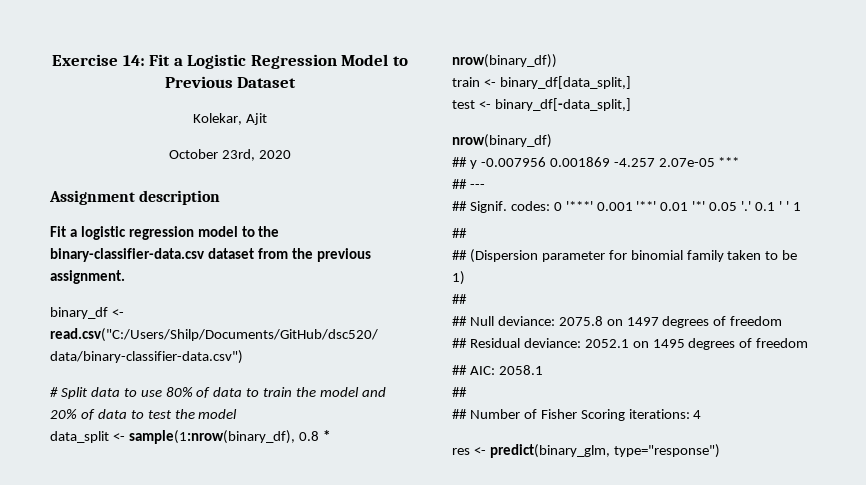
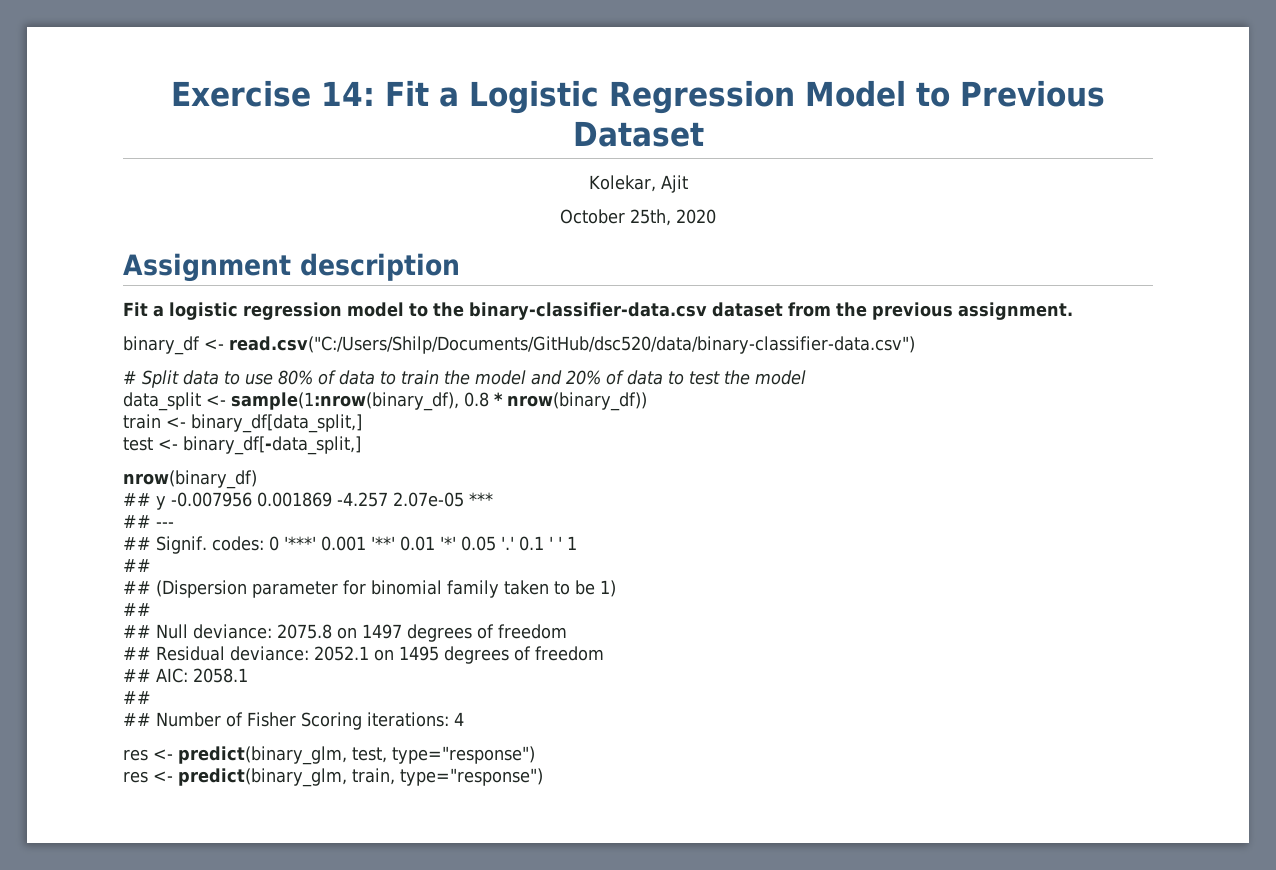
- October 23rd, 2020
+ October 25th, 2020
- res <- predict(binary_glm, type="response")
+ res <- predict(binary_glm, test, type="response")
+ res <- predict(binary_glm, train, type="response")

